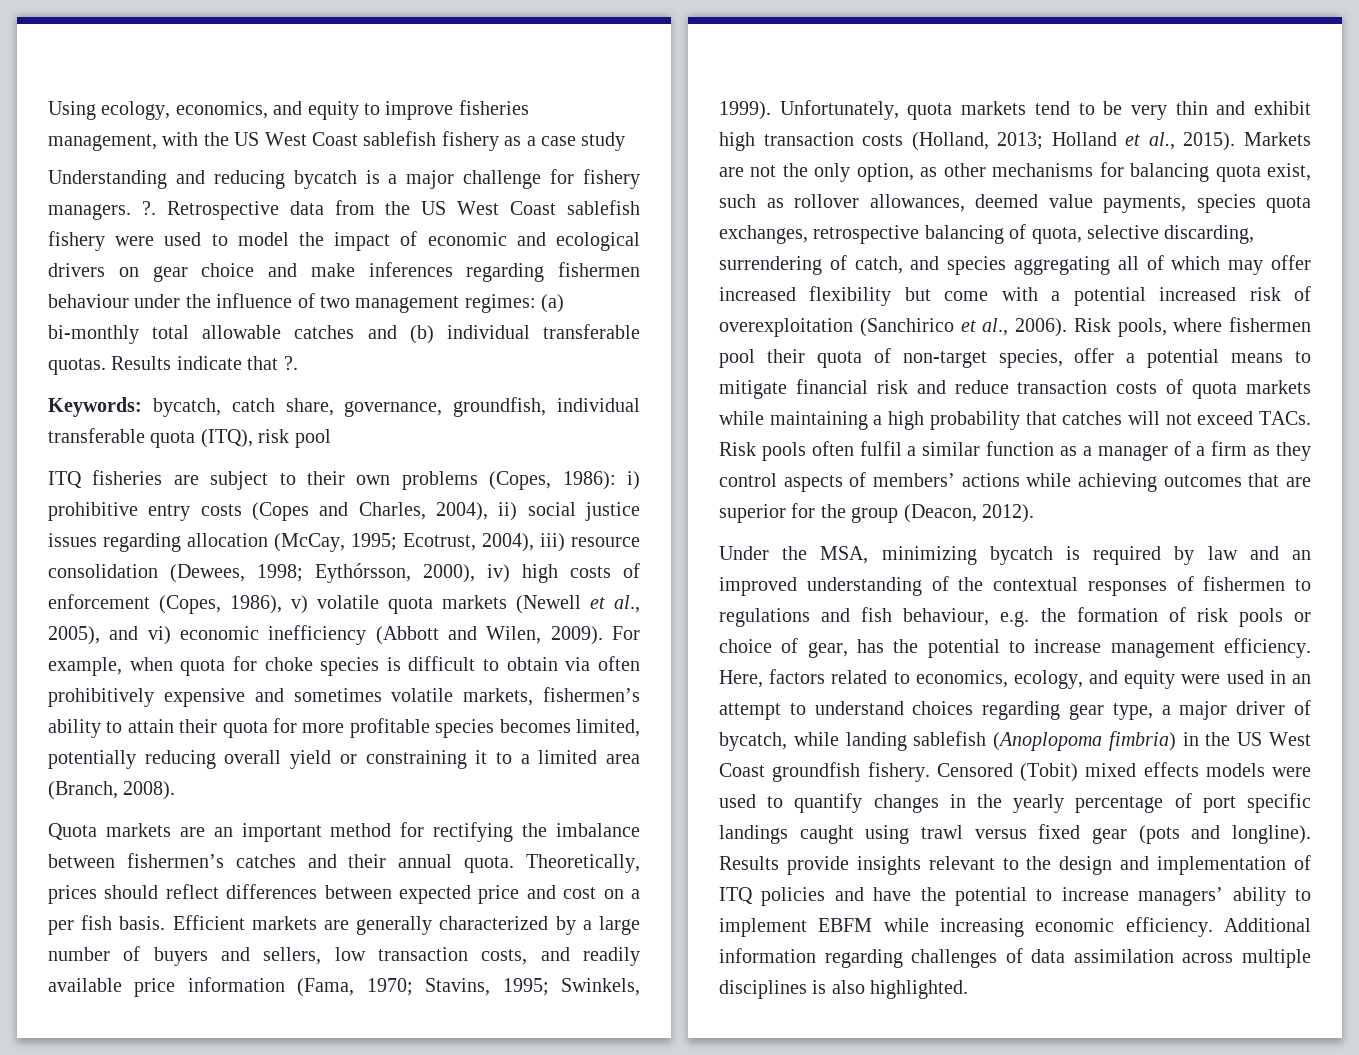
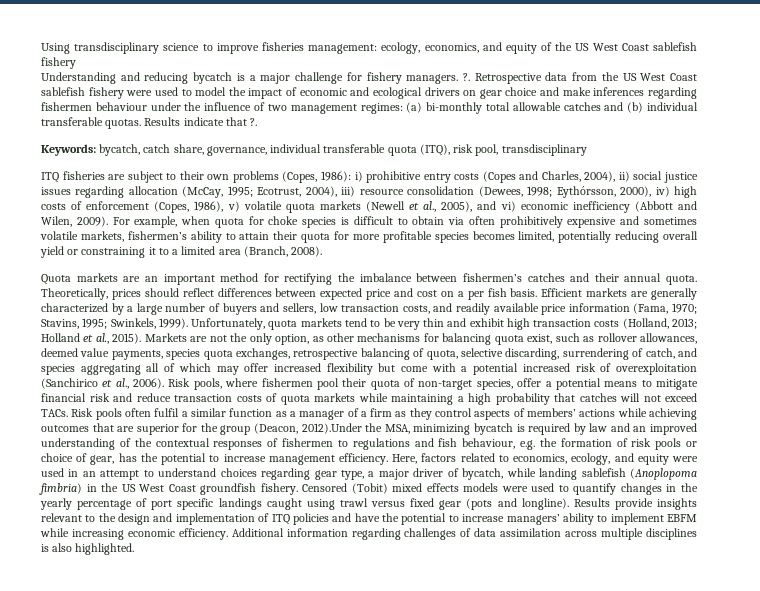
- Using ecology, economics, and equity to improve fisheries management, with the US West Coast sablefish fishery as a case study
+ Using transdisciplinary science to improve fisheries management: ecology, economics, and equity of the US West Coast sablefish fishery
- Keywords: bycatch, catch share, governance, groundfish, individual transferable quota (ITQ), risk pool
+ Keywords: bycatch, catch share, governance, individual transferable quota (ITQ), risk pool, transdisciplinary
- Risk pools often fulfil a similar function as a manager of a firm as they control aspects of members’ actions while achieving outcomes that are superior for the group (Deacon, 2012).
- Under the MSA, minimizing bycatch is required by law and an improved understanding of the contextual responses of fishermen to regulations and fish behaviour, e.g. the formation of risk pools or choice of gear, has the potential to increase management efficiency.
+ Risk pools often fulfil a similar function as a manager of a firm as they control aspects of members’ actions while achieving outcomes that are superior for the group (Deacon, 2012).Under the MSA, minimizing bycatch is required by law and an improved understanding of the contextual responses of fishermen to regulations and fish behaviour, e.g. the formation of risk pools or choice of gear, has the potential to increase management efficiency.

